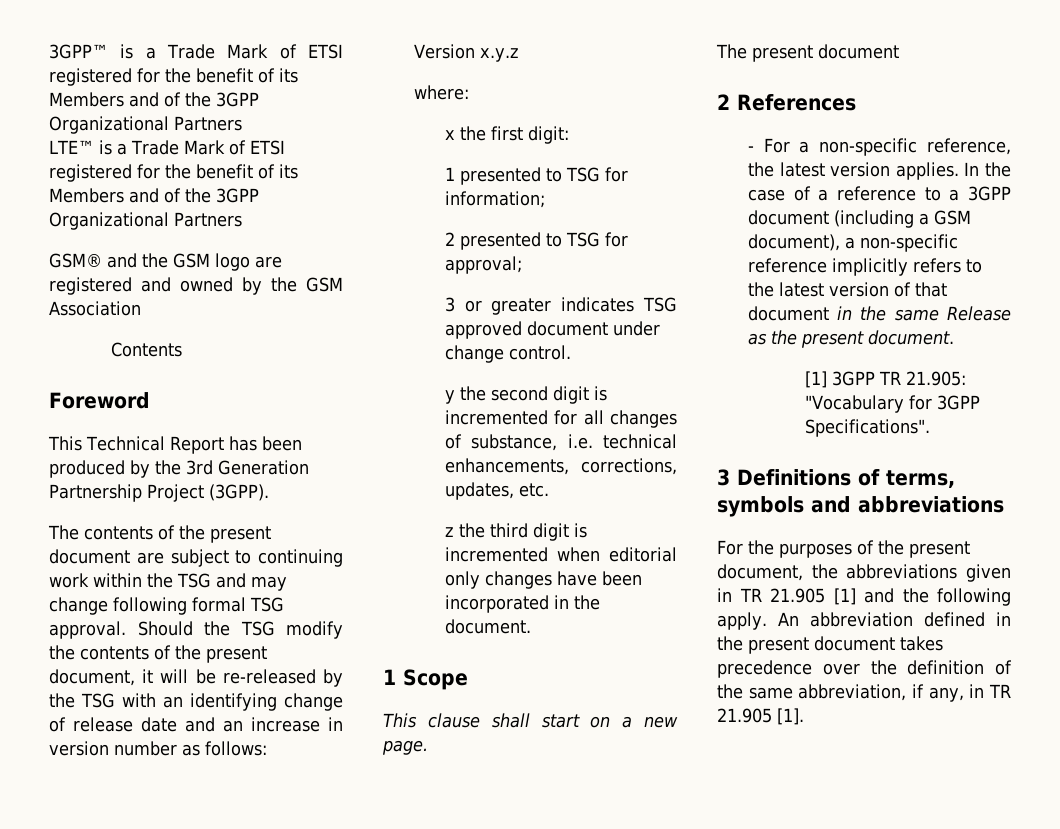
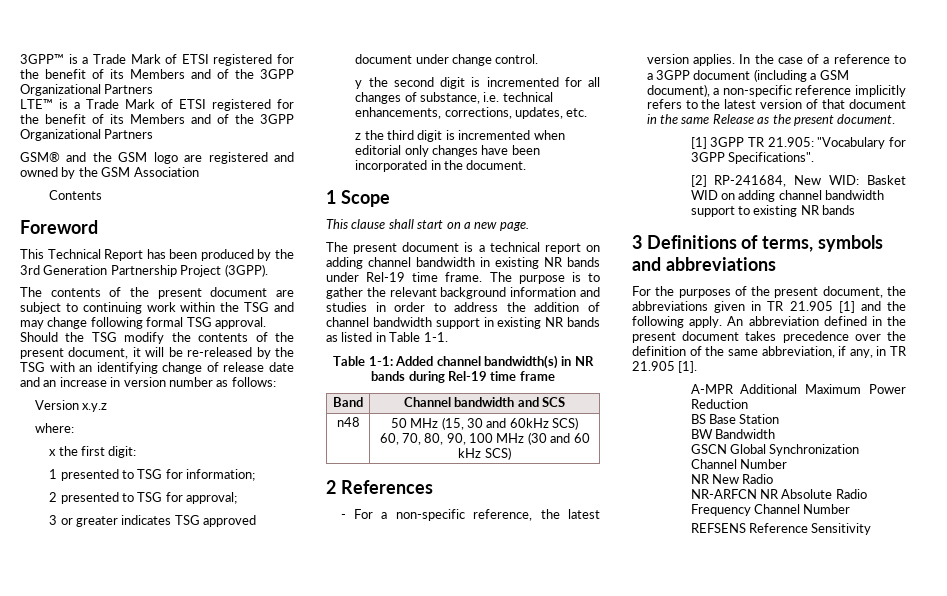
- The present document
+ The present document is a technical report on adding channel bandwidth in existing NR bands under Rel-19 time frame. The purpose is to gather the relevant background information and studies in order to address the addition of channel bandwidth support in existing NR bands as listed in Table 1-1.
+ Table 1-1: Added channel bandwidth(s) in NR bands during Rel-19 time frame
+ Band | Channel bandwidth and SCS
+ n48 | 50 MHz (15, 30 and 60kHz SCS)
+ 60, 70, 80, 90, 100 MHz (30 and 60 kHz SCS)
+ [2] RP-241684, New WID: Basket WID on adding channel bandwidth support to existing NR bands
+ A-MPR Additional Maximum Power Reduction
+ BS Base Station
+ BW Bandwidth
+ GSCN Global Synchronization Channel Number
+ NR New Radio
+ NR-ARFCN NR Absolute Radio Frequency Channel Number
+ REFSENS Reference Sensitivity

